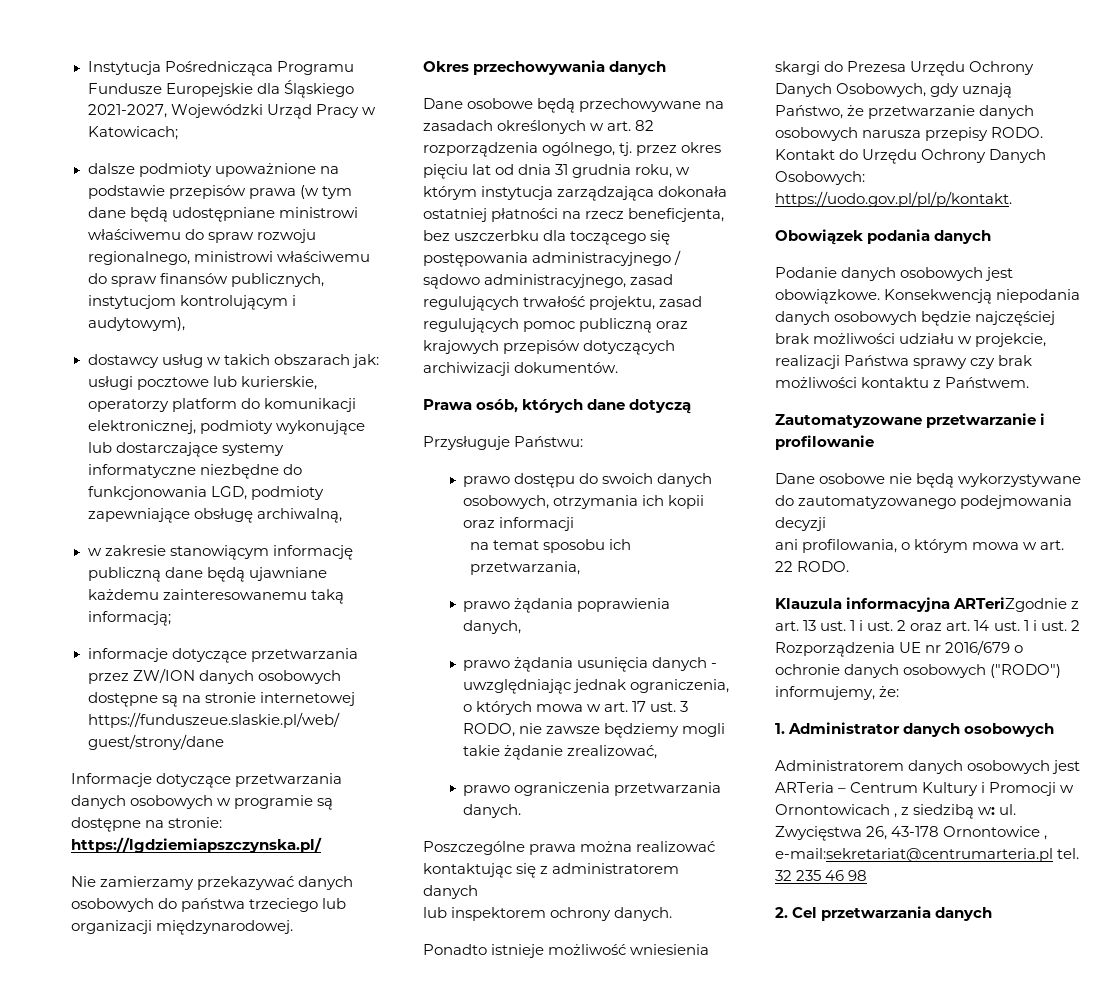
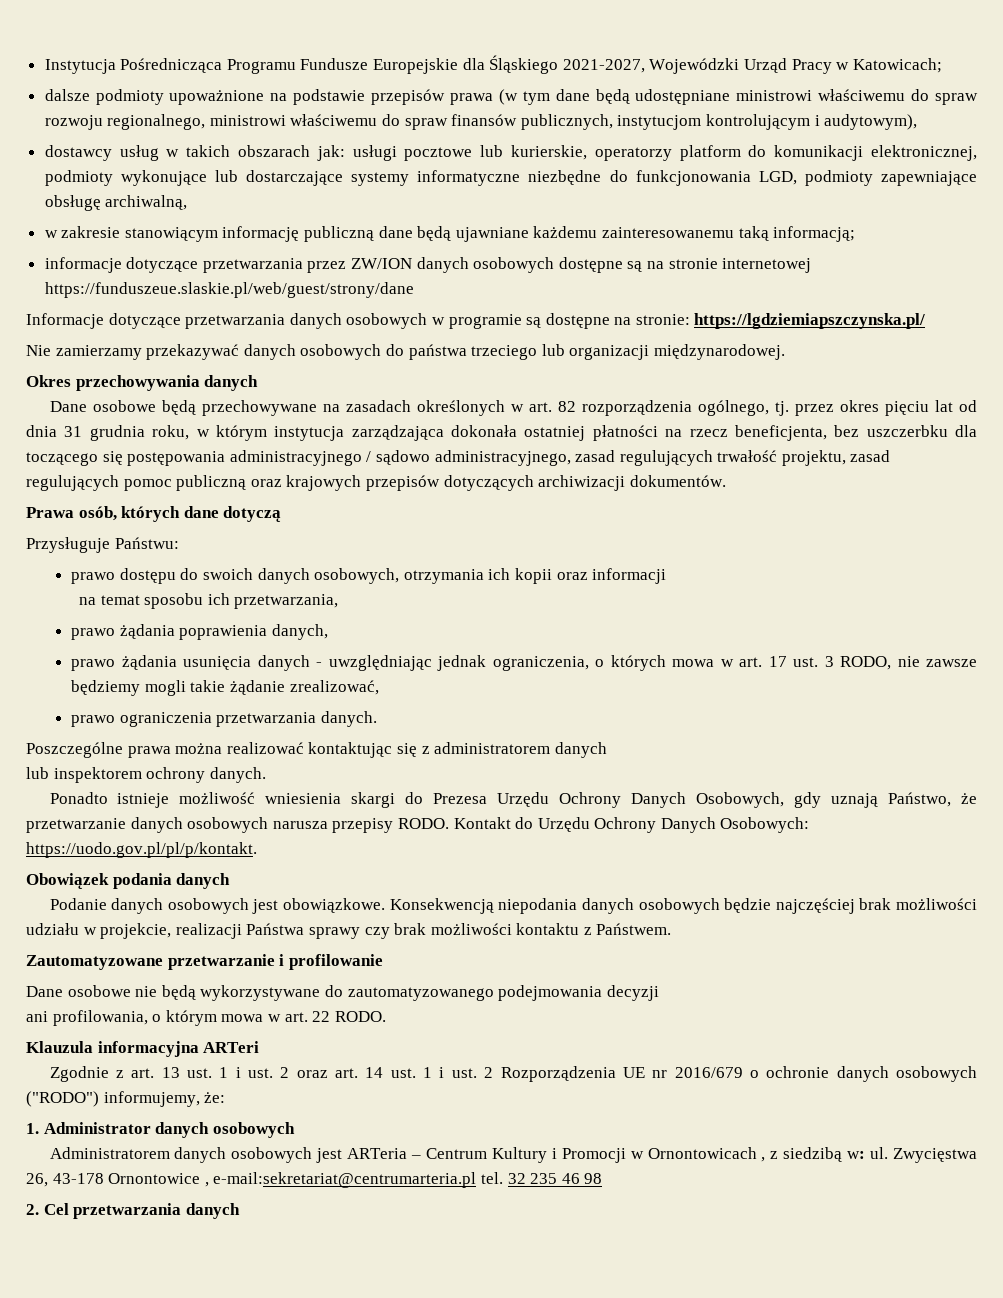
- Klauzula informacyjna ARTeriZgodnie z art. 13 ust. 1 i ust. 2 oraz art. 14 ust. 1 i ust. 2 Rozporządzenia UE nr 2016/679 o ochronie danych osobowych ("RODO") informujemy, że:
+ Klauzula informacyjna ARTeri
+ Zgodnie z art. 13 ust. 1 i ust. 2 oraz art. 14 ust. 1 i ust. 2 Rozporządzenia UE nr 2016/679 o ochronie danych osobowych ("RODO") informujemy, że:

